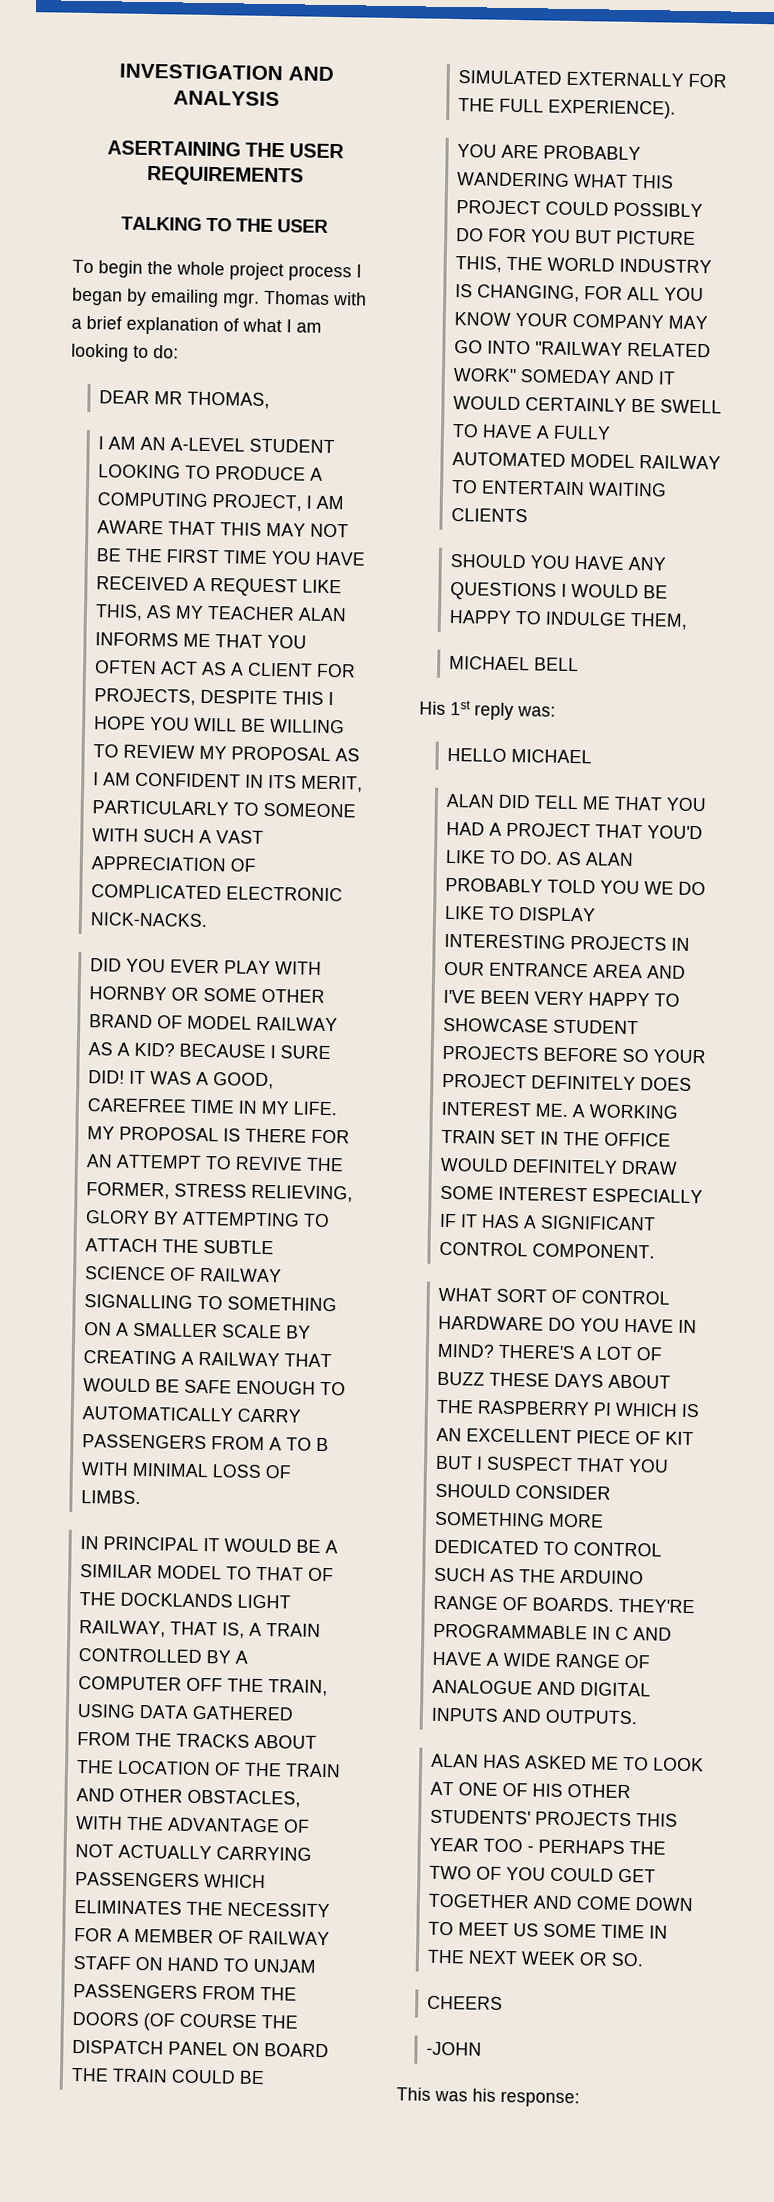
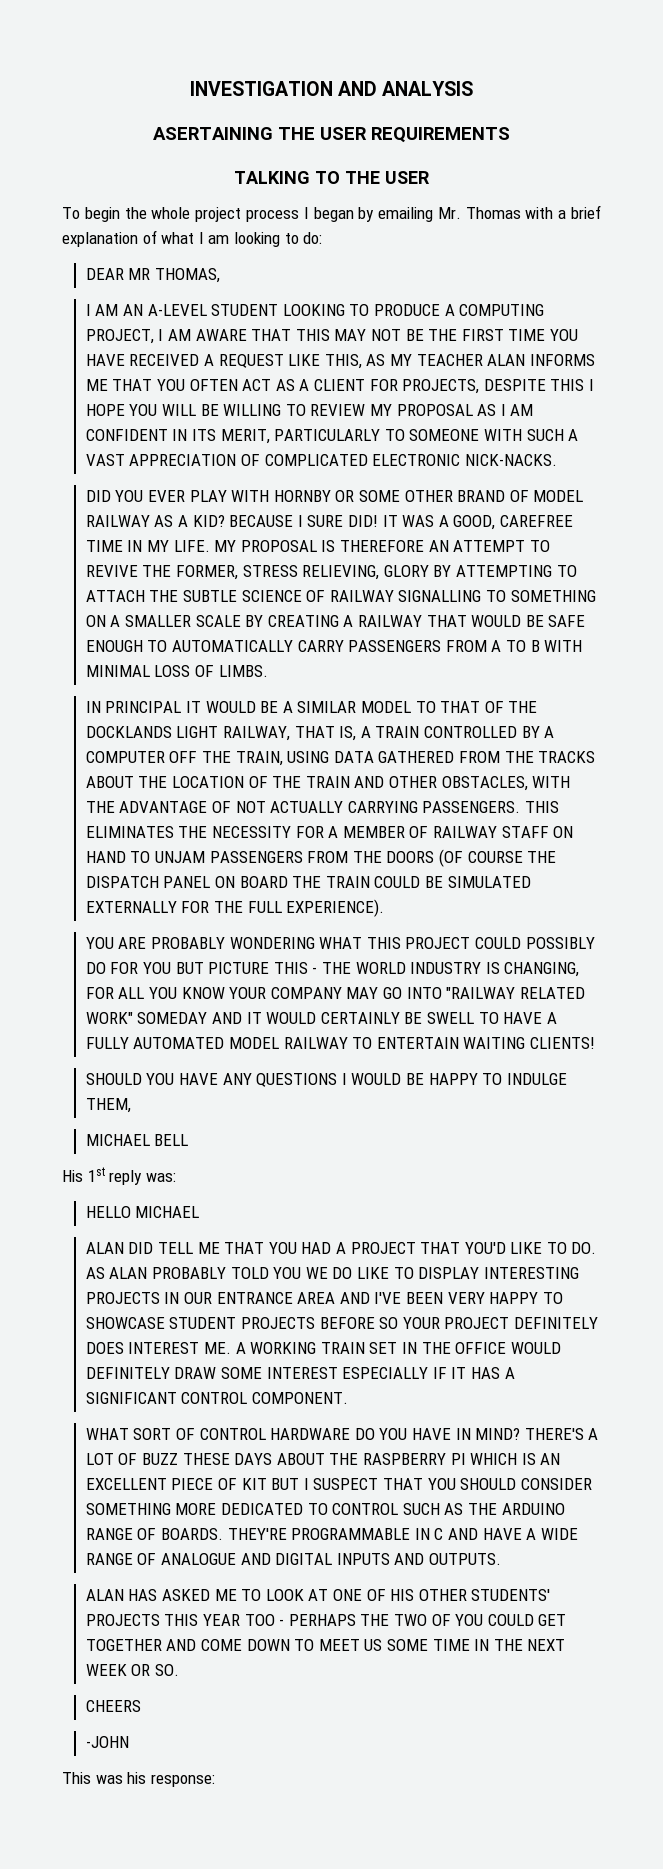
- To begin the whole project process I began by emailing mgr. Thomas with a brief explanation of what I am looking to do:
+ To begin the whole project process I began by emailing Mr. Thomas with a brief explanation of what I am looking to do:
- MY PROPOSAL IS THERE FOR AN ATTEMPT TO REVIVE THE FORMER, STRESS RELIEVING, GLORY BY ATTEMPTING TO ATTACH THE SUBTLE SCIENCE OF RAILWAY SIGNALLING TO SOMETHING ON A SMALLER SCALE BY CREATING A RAILWAY THAT WOULD BE SAFE ENOUGH TO AUTOMATICALLY CARRY PASSENGERS FROM A TO B WITH MINIMAL LOSS OF LIMBS.
+ MY PROPOSAL IS THEREFORE AN ATTEMPT TO REVIVE THE FORMER, STRESS RELIEVING, GLORY BY ATTEMPTING TO ATTACH THE SUBTLE SCIENCE OF RAILWAY SIGNALLING TO SOMETHING ON A SMALLER SCALE BY CREATING A RAILWAY THAT WOULD BE SAFE ENOUGH TO AUTOMATICALLY CARRY PASSENGERS FROM A TO B WITH MINIMAL LOSS OF LIMBS.
- IN PRINCIPAL IT WOULD BE A SIMILAR MODEL TO THAT OF THE DOCKLANDS LIGHT RAILWAY, THAT IS, A TRAIN CONTROLLED BY A COMPUTER OFF THE TRAIN, USING DATA GATHERED FROM THE TRACKS ABOUT THE LOCATION OF THE TRAIN AND OTHER OBSTACLES, WITH THE ADVANTAGE OF NOT ACTUALLY CARRYING PASSENGERS WHICH ELIMINATES THE NECESSITY FOR A MEMBER OF RAILWAY STAFF ON HAND TO UNJAM PASSENGERS FROM THE DOORS (OF COURSE THE DISPATCH PANEL ON BOARD THE TRAIN COULD BE SIMULATED EXTERNALLY FOR THE FULL EXPERIENCE).
+ IN PRINCIPAL IT WOULD BE A SIMILAR MODEL TO THAT OF THE DOCKLANDS LIGHT RAILWAY, THAT IS, A TRAIN CONTROLLED BY A COMPUTER OFF THE TRAIN, USING DATA GATHERED FROM THE TRACKS ABOUT THE LOCATION OF THE TRAIN AND OTHER OBSTACLES, WITH THE ADVANTAGE OF NOT ACTUALLY CARRYING PASSENGERS. THIS ELIMINATES THE NECESSITY FOR A MEMBER OF RAILWAY STAFF ON HAND TO UNJAM PASSENGERS FROM THE DOORS (OF COURSE THE DISPATCH PANEL ON BOARD THE TRAIN COULD BE SIMULATED EXTERNALLY FOR THE FULL EXPERIENCE).
- YOU ARE PROBABLY WANDERING WHAT THIS PROJECT COULD POSSIBLY DO FOR YOU BUT PICTURE THIS, THE WORLD INDUSTRY IS CHANGING, FOR ALL YOU KNOW YOUR COMPANY MAY GO INTO "RAILWAY RELATED WORK" SOMEDAY AND IT WOULD CERTAINLY BE SWELL TO HAVE A FULLY AUTOMATED MODEL RAILWAY TO ENTERTAIN WAITING CLIENTS
+ YOU ARE PROBABLY WONDERING WHAT THIS PROJECT COULD POSSIBLY DO FOR YOU BUT PICTURE THIS - THE WORLD INDUSTRY IS CHANGING, FOR ALL YOU KNOW YOUR COMPANY MAY GO INTO "RAILWAY RELATED WORK" SOMEDAY AND IT WOULD CERTAINLY BE SWELL TO HAVE A FULLY AUTOMATED MODEL RAILWAY TO ENTERTAIN WAITING CLIENTS!

